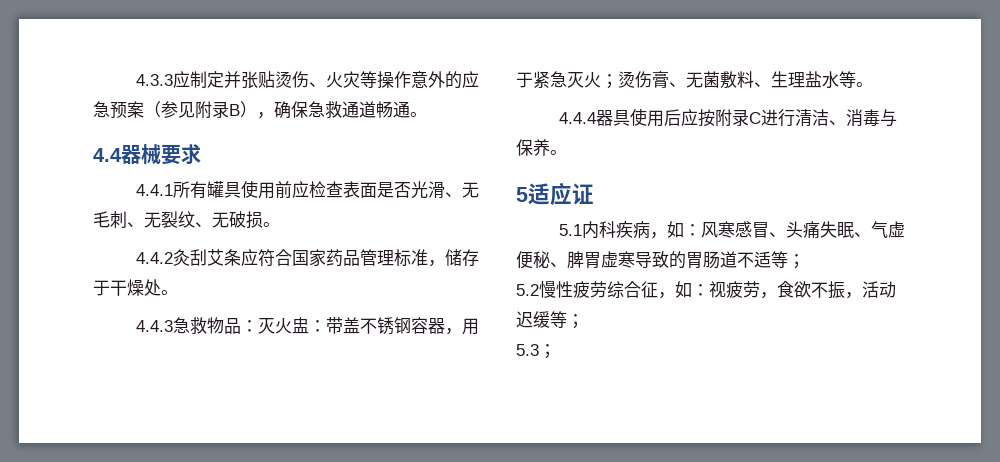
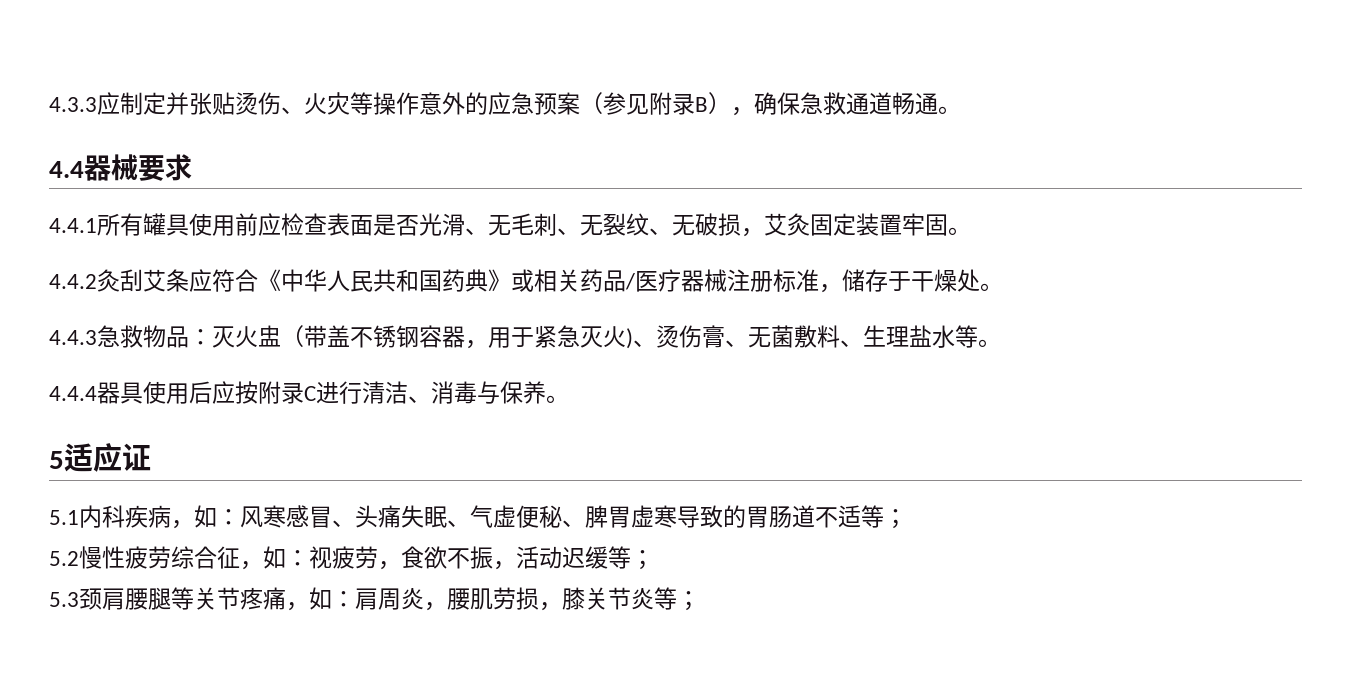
- 4.4.1所有罐具使用前应检查表面是否光滑、无毛刺、无裂纹、无破损。
+ 4.4.1所有罐具使用前应检查表面是否光滑、无毛刺、无裂纹、无破损，艾灸固定装置牢固。
- 4.4.2灸刮艾条应符合国家药品管理标准，储存于干燥处。
+ 4.4.2灸刮艾条应符合《中华人民共和国药典》或相关药品/医疗器械注册标准，储存于干燥处。
- 4.4.3急救物品：灭火盅：带盖不锈钢容器，用于紧急灭火；烫伤膏、无菌敷料、生理盐水等。
+ 4.4.3急救物品：灭火盅（带盖不锈钢容器，用于紧急灭火)、烫伤膏、无菌敷料、生理盐水等。
- 5.3；
+ 5.3颈肩腰腿等关节疼痛，如：肩周炎，腰肌劳损，膝关节炎等；

